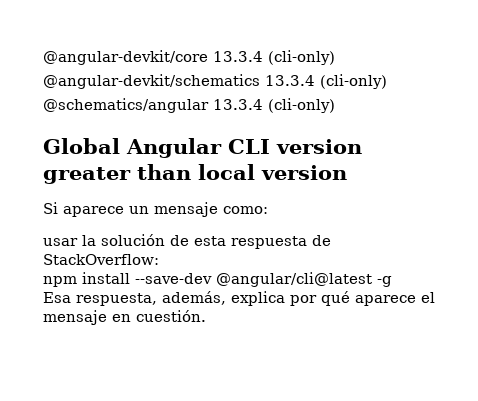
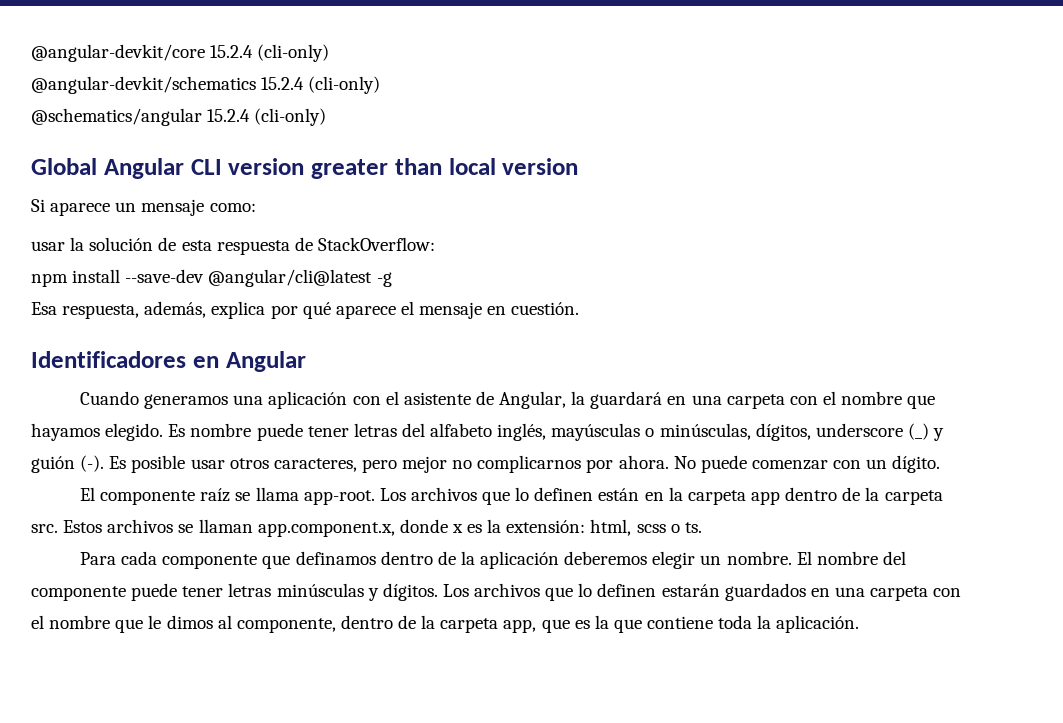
- @angular-devkit/core 13.3.4 (cli-only)
+ @angular-devkit/core 15.2.4 (cli-only)
- @angular-devkit/schematics 13.3.4 (cli-only)
+ @angular-devkit/schematics 15.2.4 (cli-only)
- @schematics/angular 13.3.4 (cli-only)
+ @schematics/angular 15.2.4 (cli-only)
+ Identificadores en Angular
+ Cuando generamos una aplicación con el asistente de Angular, la guardará en una carpeta con el nombre que hayamos elegido. Es nombre puede tener letras del alfabeto inglés, mayúsculas o minúsculas, dígitos, underscore (_) y guión (-). Es posible usar otros caracteres, pero mejor no complicarnos por ahora. No puede comenzar con un dígito.
+ El componente raíz se llama app-root. Los archivos que lo definen están en la carpeta app dentro de la carpeta src. Estos archivos se llaman app.component.x, donde x es la extensión: html, scss o ts.
+ Para cada componente que definamos dentro de la aplicación deberemos elegir un nombre. El nombre del componente puede tener letras minúsculas y dígitos. Los archivos que lo definen estarán guardados en una carpeta con el nombre que le dimos al componente, dentro de la carpeta app, que es la que contiene toda la aplicación.

